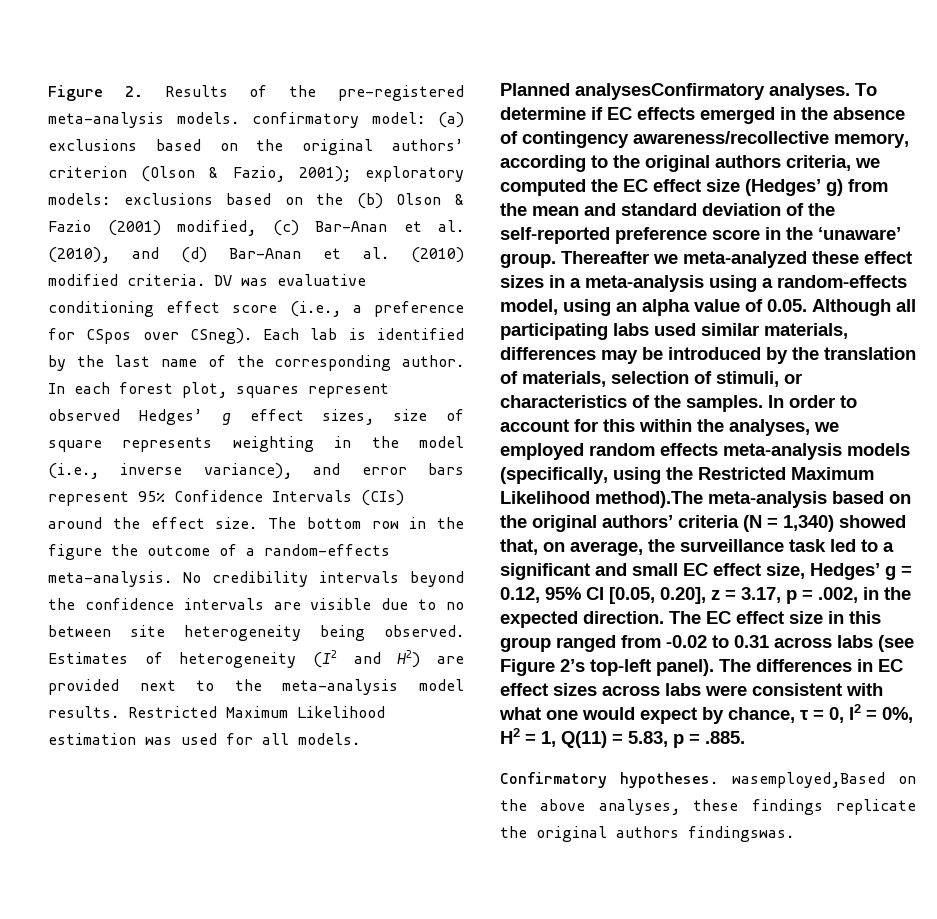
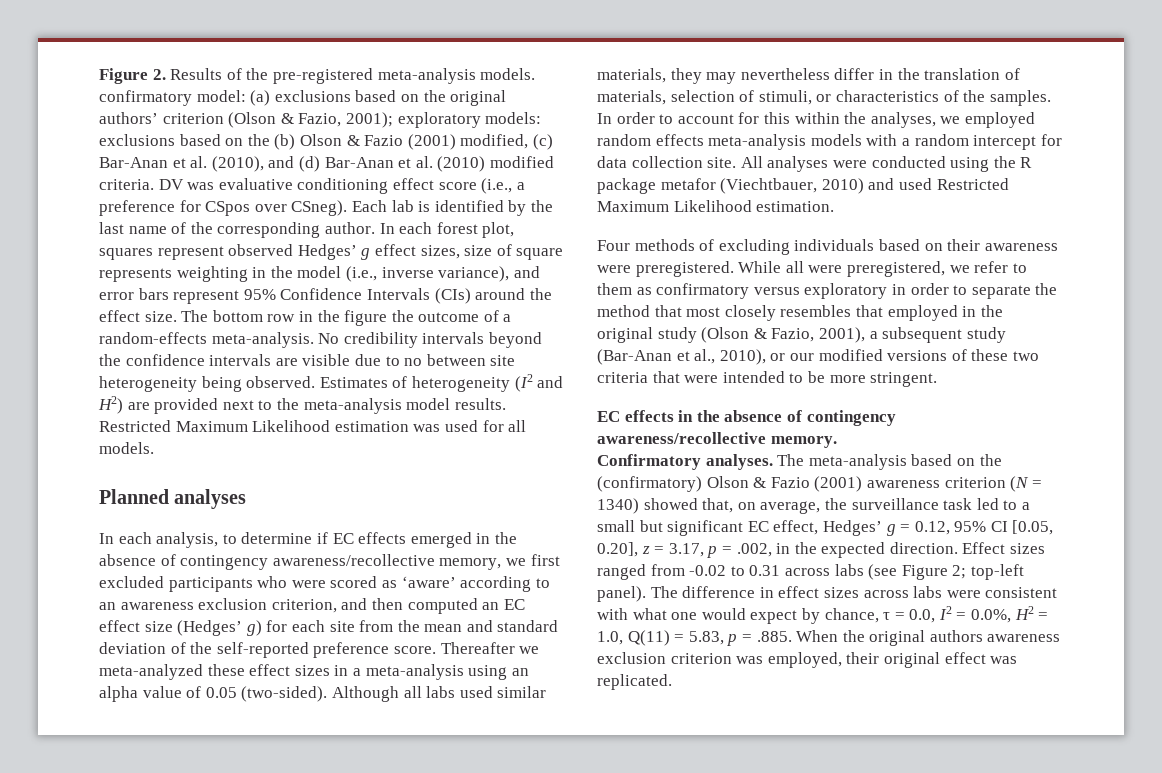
- Planned analysesConfirmatory analyses. To determine if EC effects emerged in the absence of contingency awareness/recollective memory, according to the original authors criteria, we computed the EC effect size (Hedges’ g) from the mean and standard deviation of the self-reported preference score in the ‘unaware’ group.
+ Planned analyses
+ In each analysis, to determine if EC effects emerged in the absence of contingency awareness/recollective memory, we first excluded participants who were scored as ‘aware’ according to an awareness exclusion criterion, and then computed an EC effect size (Hedges’ g) for each site from the mean and standard deviation of the self-reported preference score.
- Thereafter we meta-analyzed these effect sizes in a meta-analysis using a random-effects model, using an alpha value of 0.05. Although all participating labs used similar materials, differences may be introduced by the translation of materials, selection of stimuli, or characteristics of the samples.
+ Thereafter we meta-analyzed these effect sizes in a meta-analysis using an alpha value of 0.05 (two-sided). Although all labs used similar materials, they may nevertheless differ in the translation of materials, selection of stimuli, or characteristics of the samples.
- In order to account for this within the analyses, we employed random effects meta-analysis models (specifically, using the Restricted Maximum Likelihood method).The meta-analysis based on the original authors’ criteria (N = 1,340) showed that, on average, the surveillance task led to a significant and small EC effect size, Hedges’ g = 0.12, 95% CI [0.05, 0.20], z = 3.17, p = .002, in the expected direction.
+ In order to account for this within the analyses, we employed random effects meta-analysis models with a random intercept for data collection site. All analyses were conducted using the R package metafor (Viechtbauer, 2010) and used Restricted Maximum Likelihood estimation.
+ Four methods of excluding individuals based on their awareness were preregistered. While all were preregistered, we refer to them as confirmatory versus exploratory in order to separate the method that most closely resembles that employed in the original study (Olson & Fazio, 2001), a subsequent study (Bar-Anan et al., 2010), or our modified versions of these two criteria that were intended to be more stringent.
+ EC effects in the absence of contingency awareness/recollective memory.
+ Confirmatory analyses. The meta-analysis based on the (confirmatory) Olson & Fazio (2001) awareness criterion (N = 1340) showed that, on average, the surveillance task led to a small but significant EC effect, Hedges’ g = 0.12, 95% CI [0.05, 0.20], z = 3.17, p = .002, in the expected direction.
- The EC effect size in this group ranged from -0.02 to 0.31 across labs (see Figure 2’s top-left panel).
+ Effect sizes ranged from -0.02 to 0.31 across labs (see Figure 2; top-left panel).
- The differences in EC effect sizes across labs were consistent with what one would expect by chance, τ = 0, I2 = 0%, H2 = 1, Q(11) = 5.83, p = .885.
- Confirmatory hypotheses. wasemployed,Based on the above analyses, these findings replicate the original authors findingswas.
+ The difference in effect sizes across labs were consistent with what one would expect by chance, τ = 0.0, I2 = 0.0%, H2 = 1.0, Q(11) = 5.83, p = .885. When the original authors awareness exclusion criterion was employed, their original effect was replicated.

